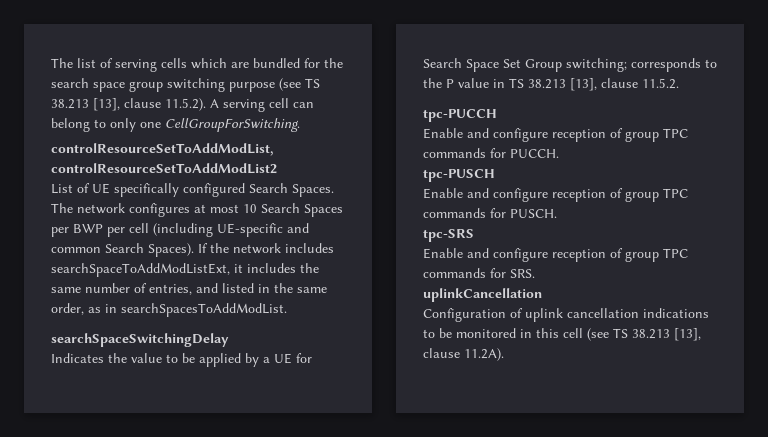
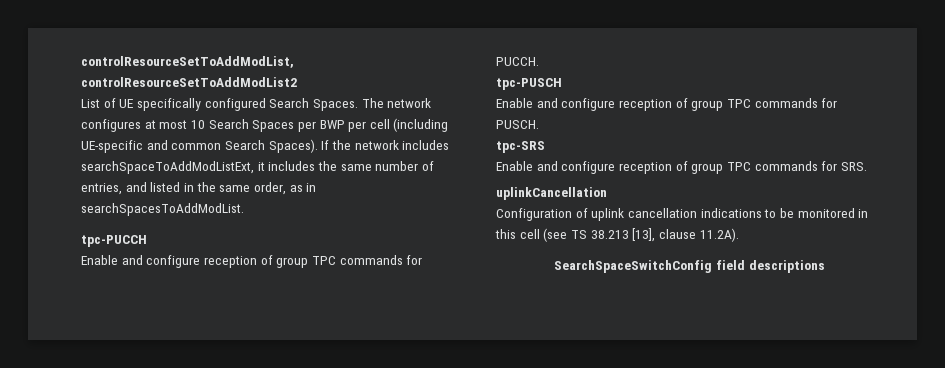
- The list of serving cells which are bundled for the search space group switching purpose (see TS 38.213 [13], clause 11.5.2). A serving cell can belong to only one CellGroupForSwitching.
- searchSpaceSwitchingDelay
- Indicates the value to be applied by a UE for Search Space Set Group switching; corresponds to the P value in TS 38.213 [13], clause 11.5.2.
+ SearchSpaceSwitchConfig field descriptions

